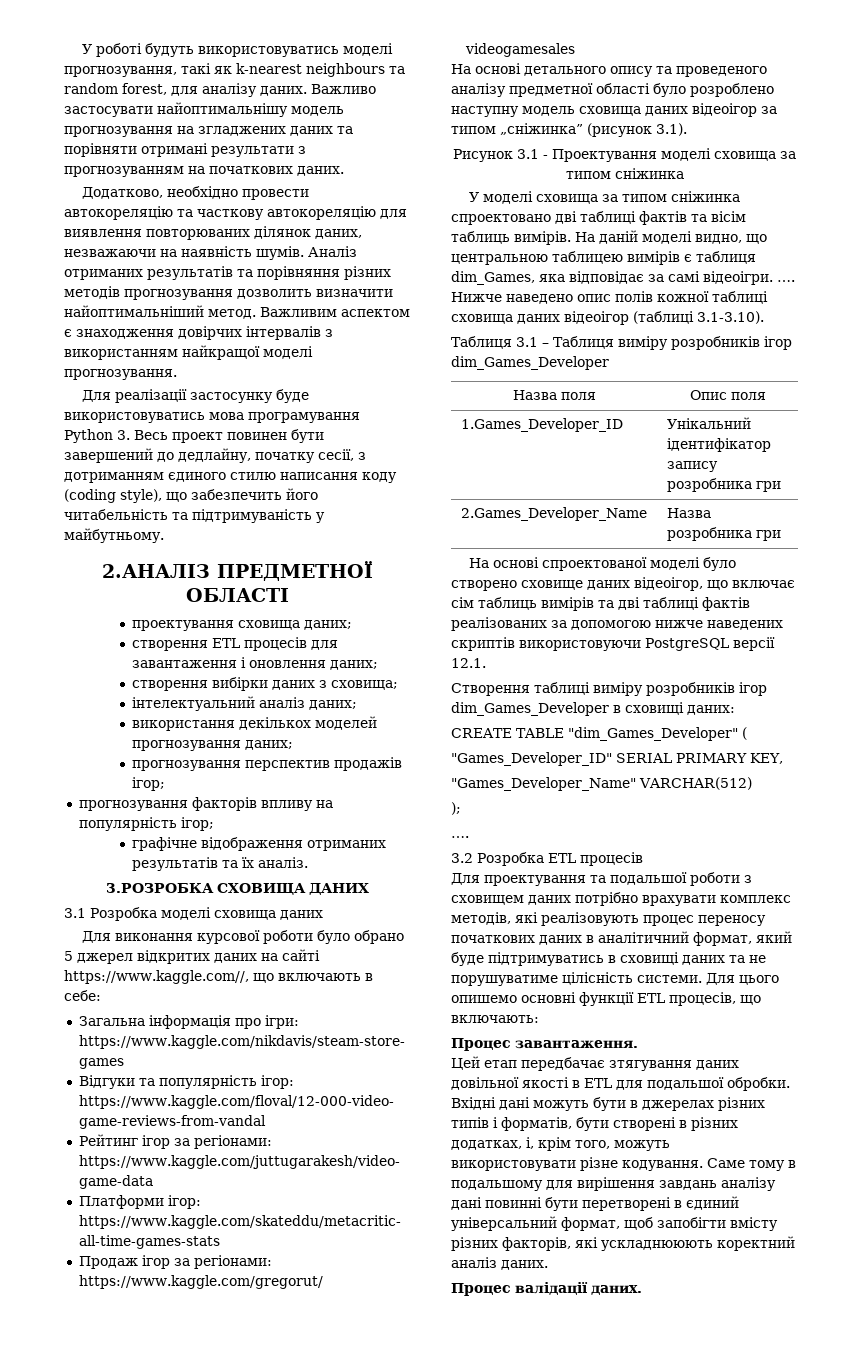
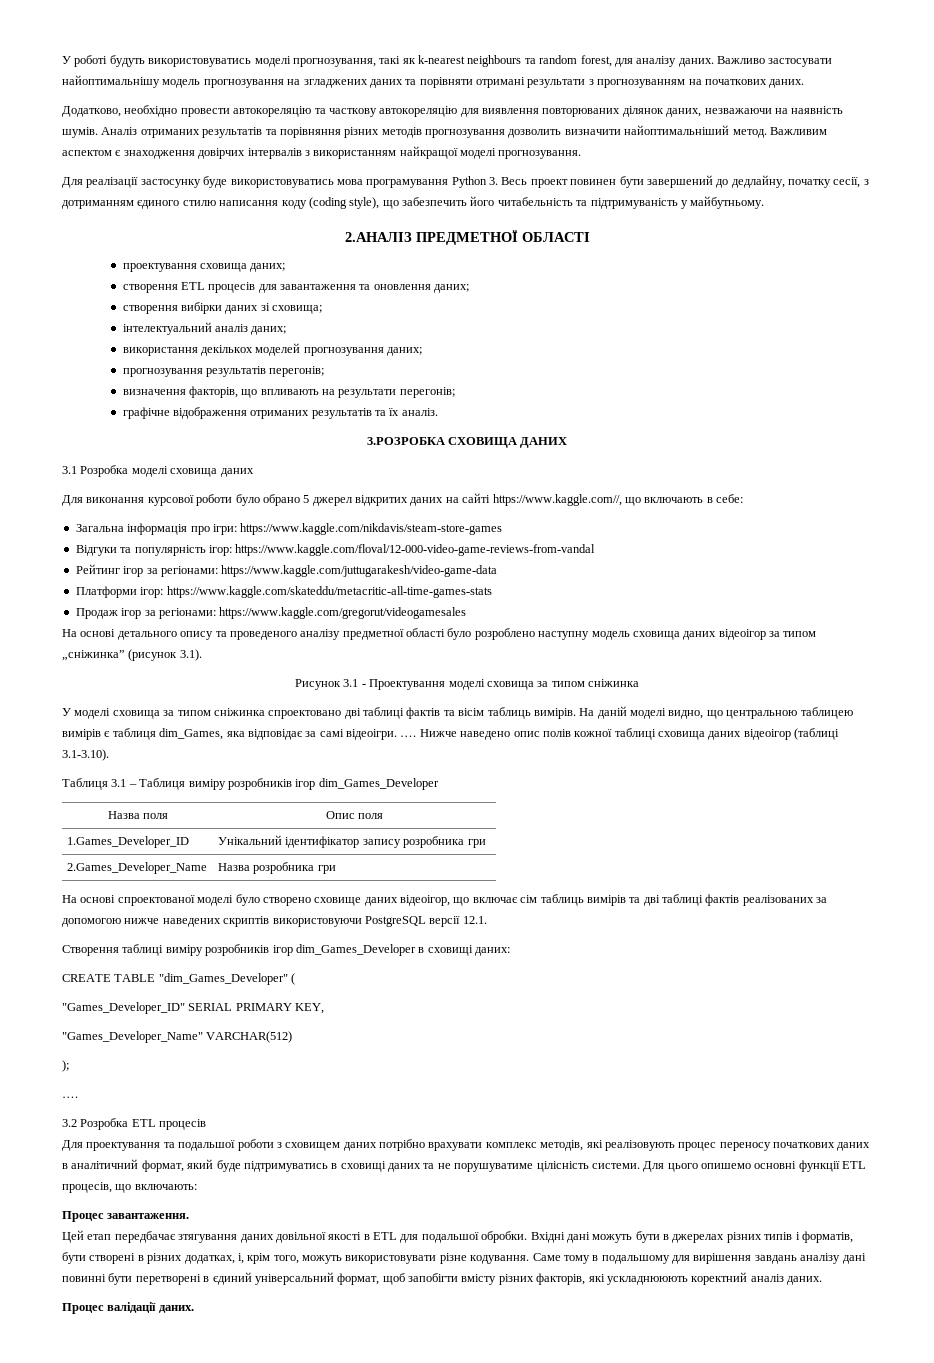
- створення ETL процесів для завантаження і оновлення даних;
+ створення ETL процесів для завантаження та оновлення даних;
- створення вибірки даних з сховища;
+ створення вибірки даних зі сховища;
- прогнозування перспектив продажів ігор;
- прогнозування факторів впливу на популярність ігор;
+ прогнозування результатів перегонів;
+ визначення факторів, що впливають на результати перегонів;

